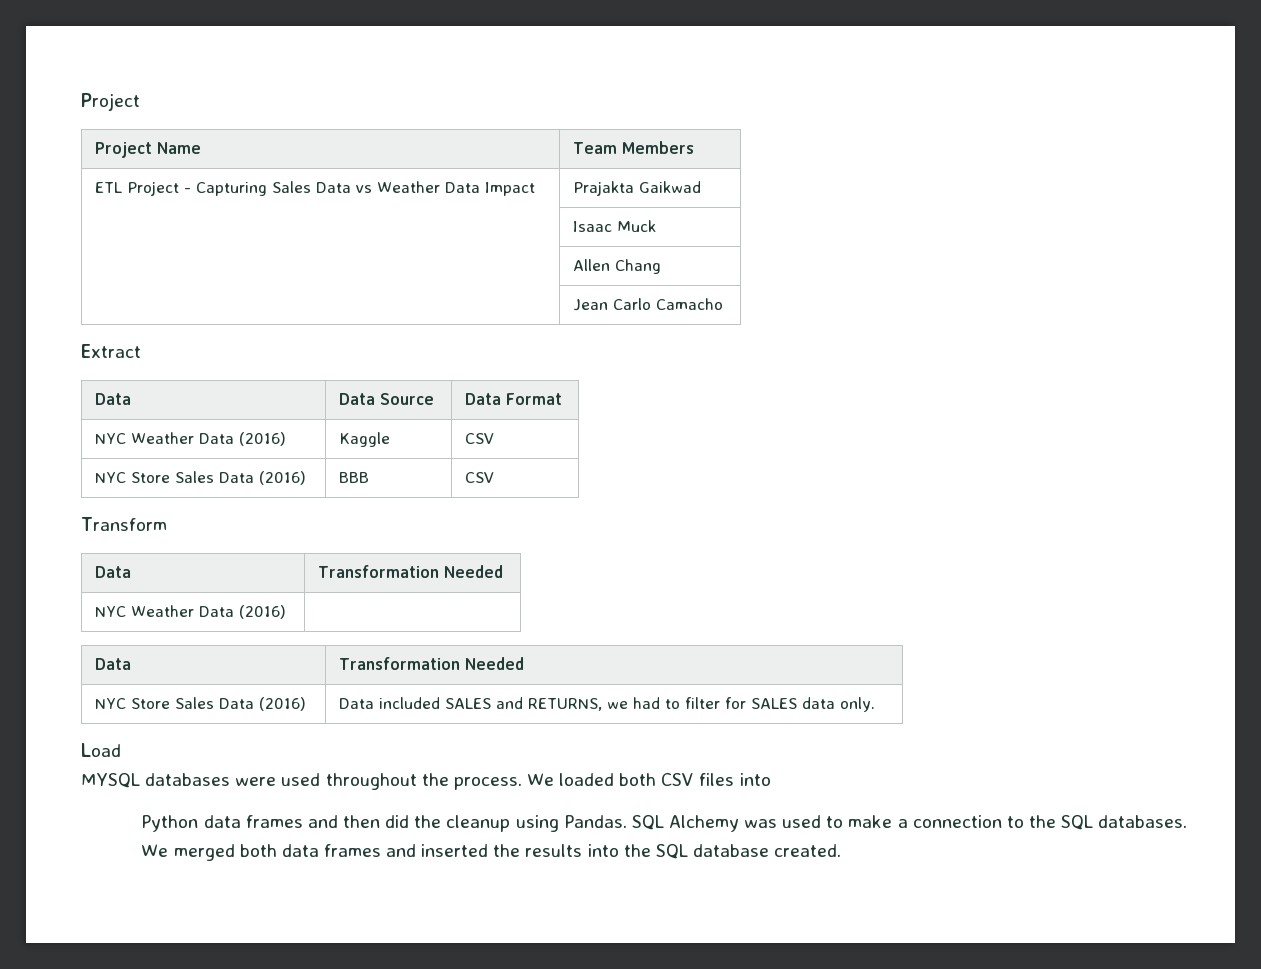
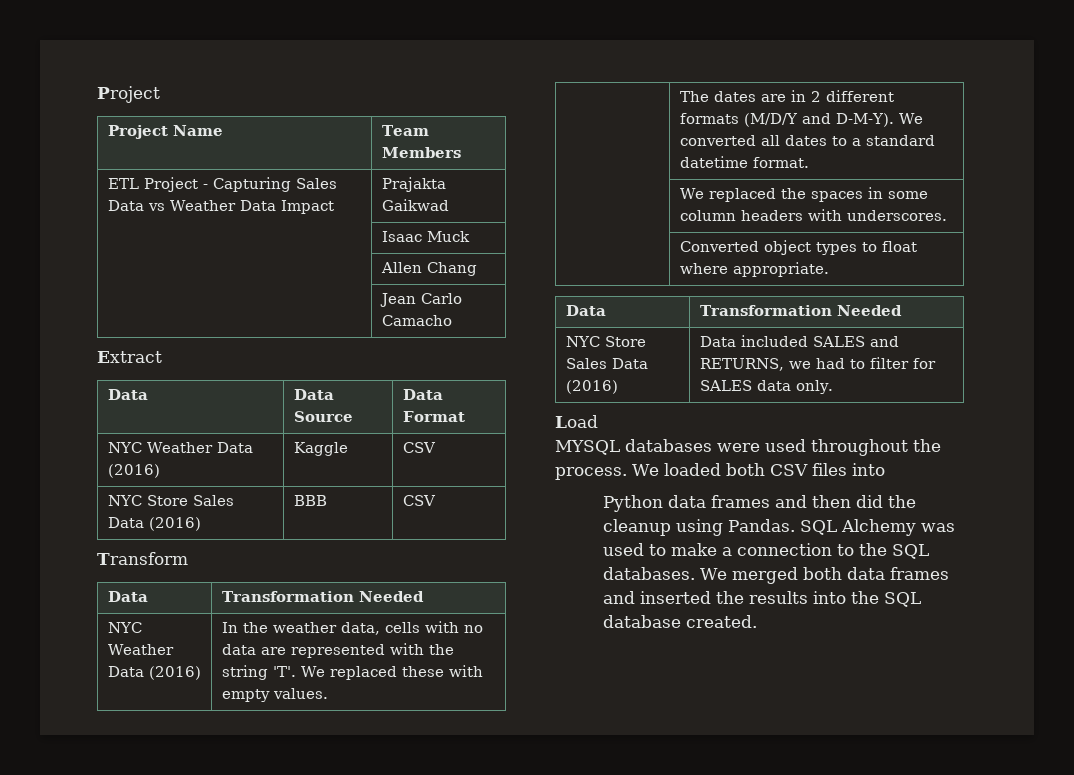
  Transform
  Data | Transformation Needed
- NYC Weather Data (2016) |
+ NYC Weather Data (2016) | In the weather data, cells with no data are represented with the string 'T'. We replaced these with empty values.
+ | The dates are in 2 different formats (M/D/Y and D-M-Y). We converted all dates to a standard datetime format.
+ | We replaced the spaces in some column headers with underscores.
+ | Converted object types to float where appropriate.

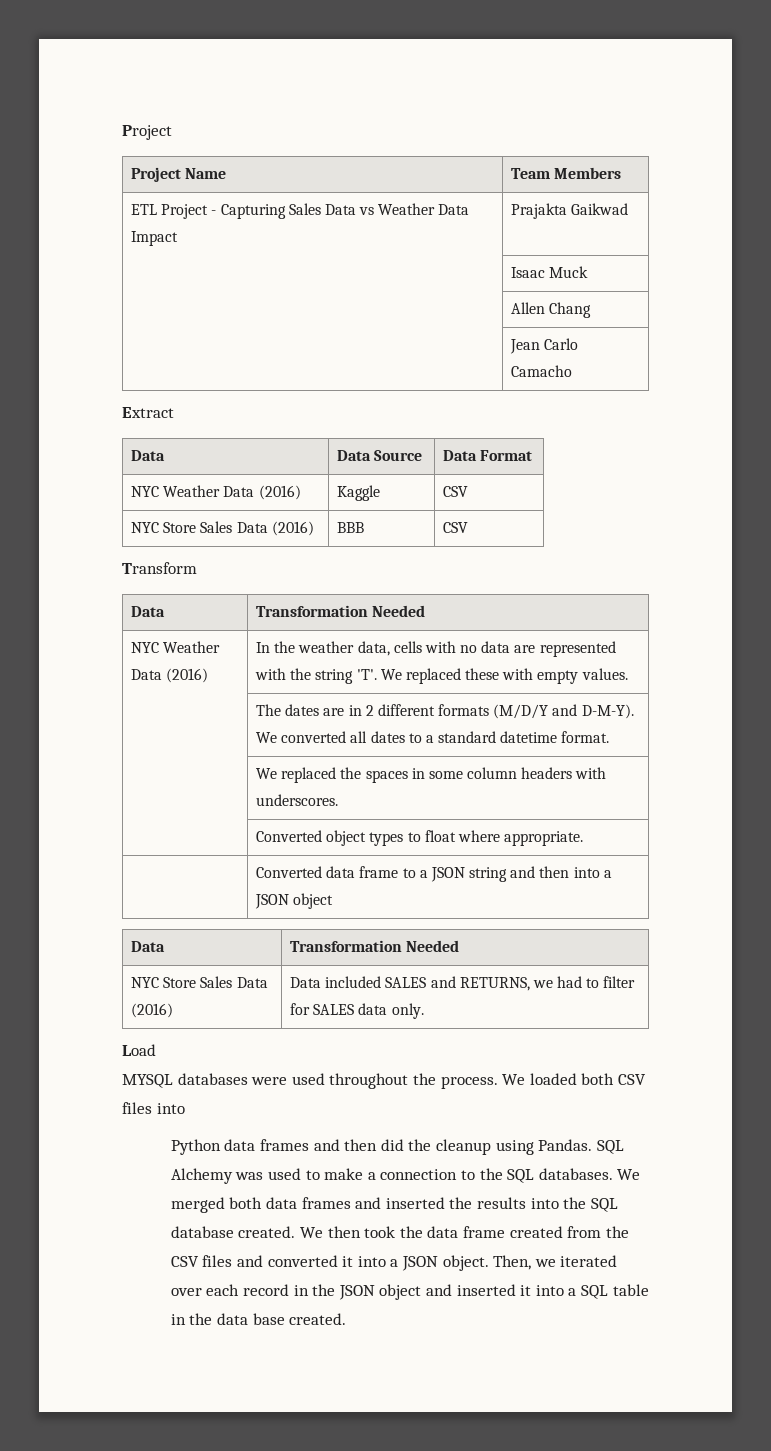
+ | Converted data frame to a JSON string and then into a JSON object
+ We then took the data frame created from the CSV files and converted it into a JSON object. Then, we iterated over each record in the JSON object and inserted it into a SQL table in the data base created.

